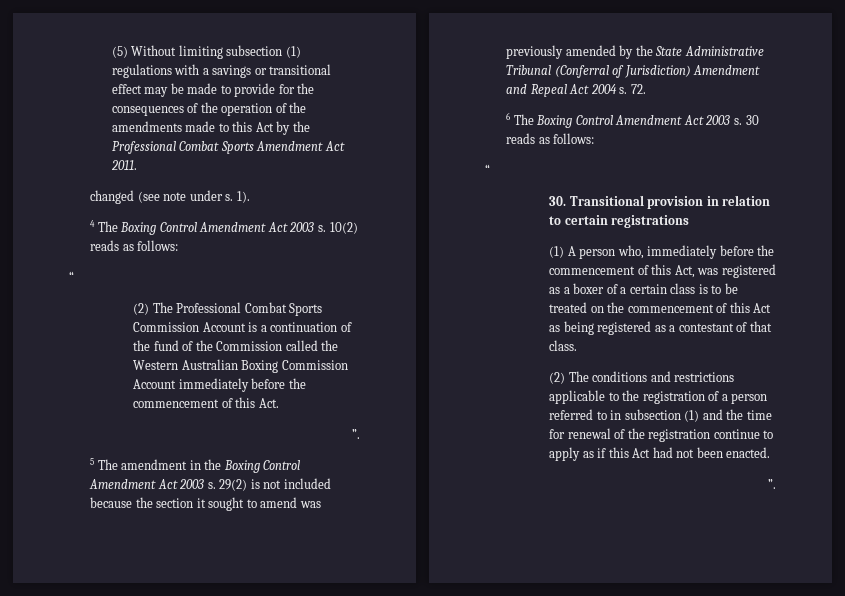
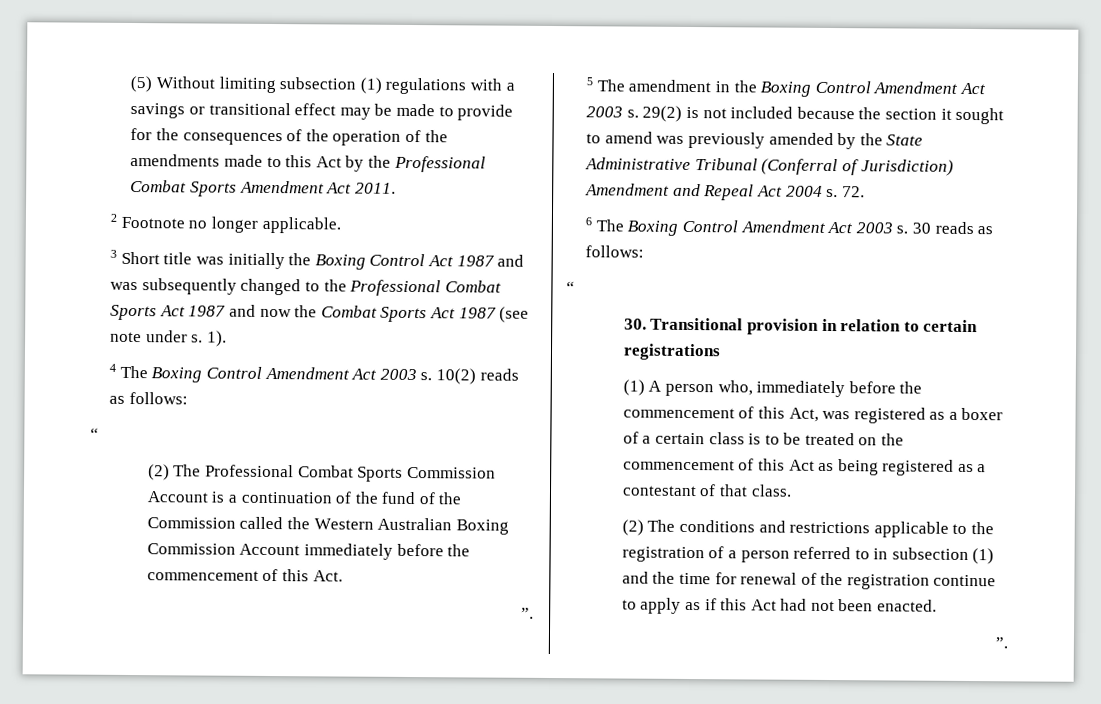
- changed (see note under s.
+ 2 Footnote no longer applicable.
+ 3 Short title was initially the Boxing Control Act 1987 and was subsequently changed to the Professional Combat Sports Act 1987 and now the Combat Sports Act 1987 (see note under s.

